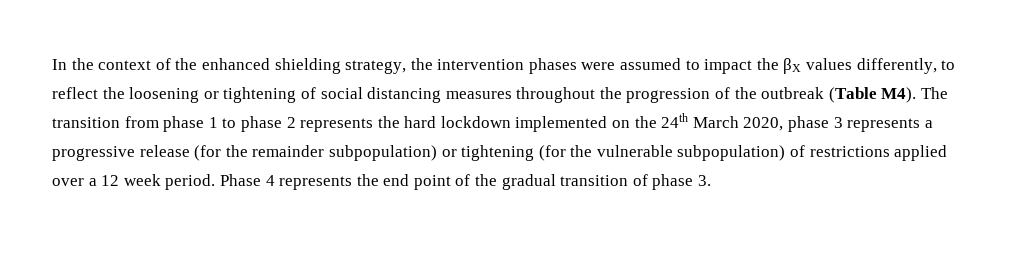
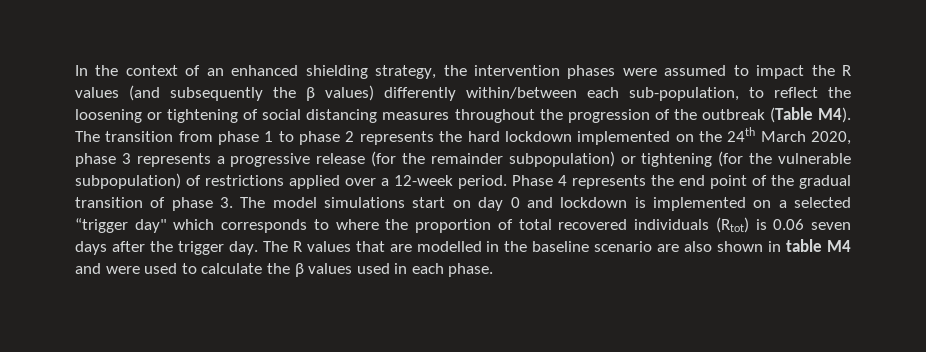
- In the context of the enhanced shielding strategy, the intervention phases were assumed to impact the βX values differently, to reflect the loosening or tightening of social distancing measures throughout the progression of the outbreak (Table M4). The transition from phase 1 to phase 2 represents the hard lockdown implemented on the 24th March 2020, phase 3 represents a progressive release (for the remainder subpopulation) or tightening (for the vulnerable subpopulation) of restrictions applied over a 12 week period.
+ In the context of an enhanced shielding strategy, the intervention phases were assumed to impact the R values (and subsequently the β values) differently within/between each sub-population, to reflect the loosening or tightening of social distancing measures throughout the progression of the outbreak (Table M4). The transition from phase 1 to phase 2 represents the hard lockdown implemented on the 24th March 2020, phase 3 represents a progressive release (for the remainder subpopulation) or tightening (for the vulnerable subpopulation) of restrictions applied over a 12-week period.
- Phase 4 represents the end point of the gradual transition of phase 3.
+ Phase 4 represents the end point of the gradual transition of phase 3. The model simulations start on day 0 and lockdown is implemented on a selected “trigger day" which corresponds to where the proportion of total recovered individuals (Rtot) is 0.06 seven days after the trigger day. The R values that are modelled in the baseline scenario are also shown in table M4 and were used to calculate the β values used in each phase.

